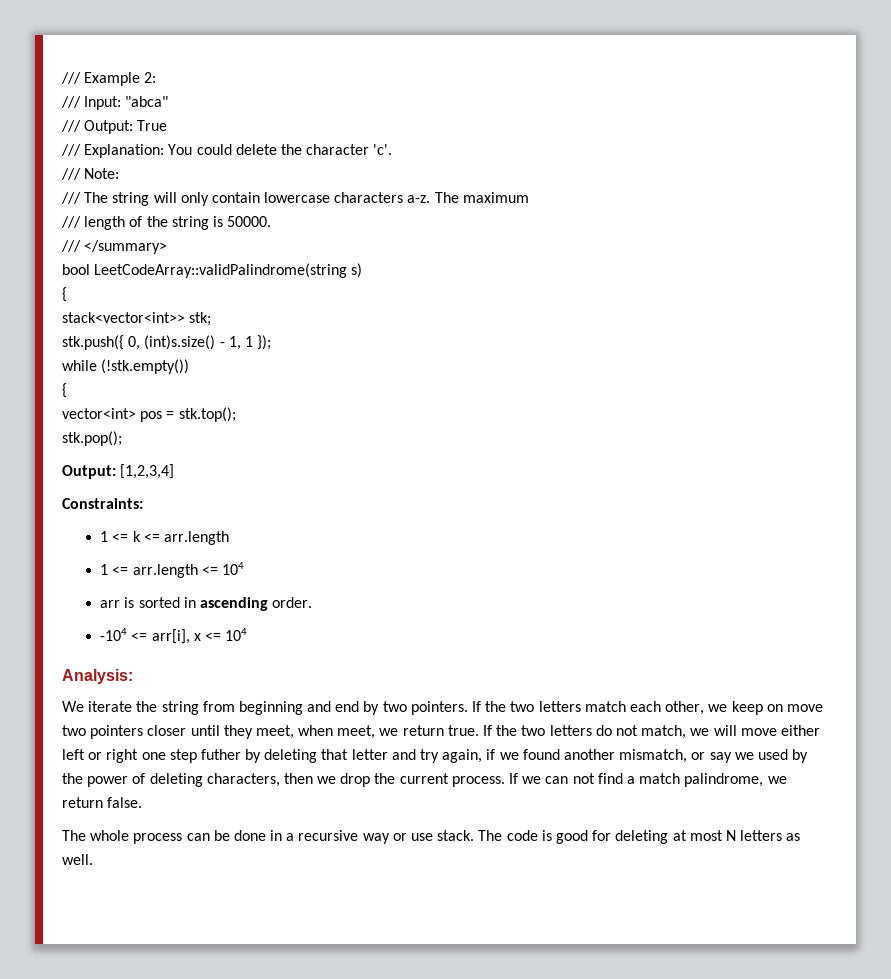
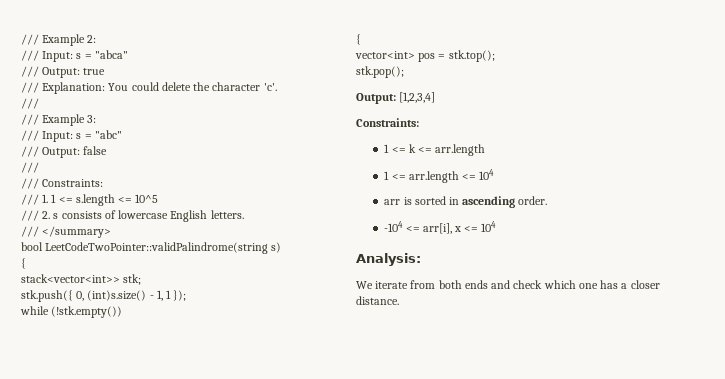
- /// Input: "abca"
+ /// Input: s = "abca"
- /// Output: True
+ /// Output: true
  /// Explanation: You could delete the character 'c'.
- /// Note:
- /// The string will only contain lowercase characters a-z. The maximum
- /// length of the string is 50000.
+ ///
+ /// Example 3:
+ /// Input: s = "abc"
+ /// Output: false
+ ///
+ /// Constraints:
+ /// 1. 1 <= s.length <= 10^5
+ /// 2. s consists of lowercase English letters.
- bool LeetCodeArray::validPalindrome(string s)
+ bool LeetCodeTwoPointer::validPalindrome(string s)
- We iterate the string from beginning and end by two pointers. If the two letters match each other, we keep on move two pointers closer until they meet, when meet, we return true. If the two letters do not match, we will move either left or right one step futher by deleting that letter and try again, if we found another mismatch, or say we used by the power of deleting characters, then we drop the current process. If we can not find a match palindrome, we return false.
- The whole process can be done in a recursive way or use stack. The code is good for deleting at most N letters as well.
+ We iterate from both ends and check which one has a closer distance.

